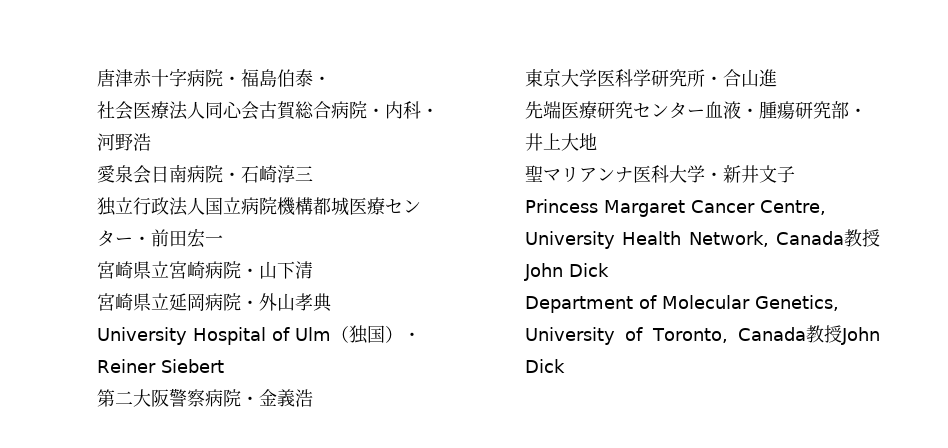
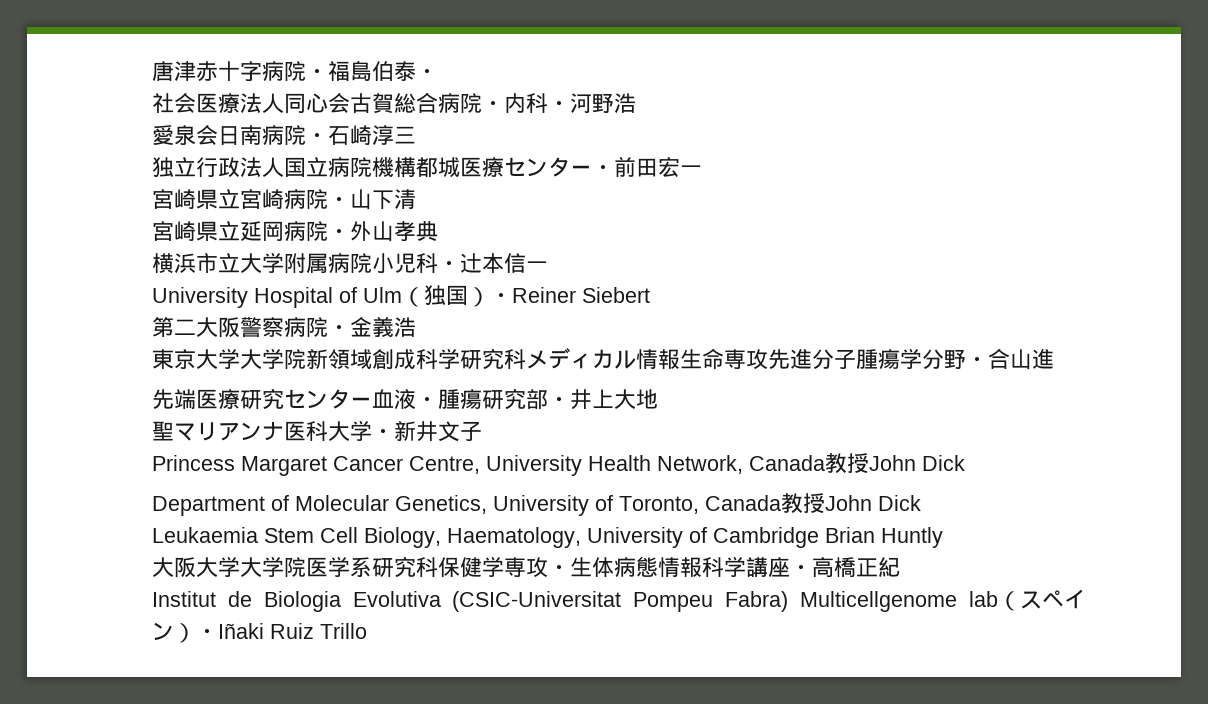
+ 横浜市立大学附属病院小児科・辻本信一
- 東京大学医科学研究所・合山進
+ 東京大学大学院新領域創成科学研究科メディカル情報生命専攻先進分子腫瘍学分野・合山進
+ Leukaemia Stem Cell Biology, Haematology, University of Cambridge Brian Huntly
+ 大阪大学大学院医学系研究科保健学専攻・生体病態情報科学講座・高橋正紀
+ Institut de Biologia Evolutiva (CSIC-Universitat Pompeu Fabra) Multicellgenome lab（スペイン）・Iñaki Ruiz Trillo

